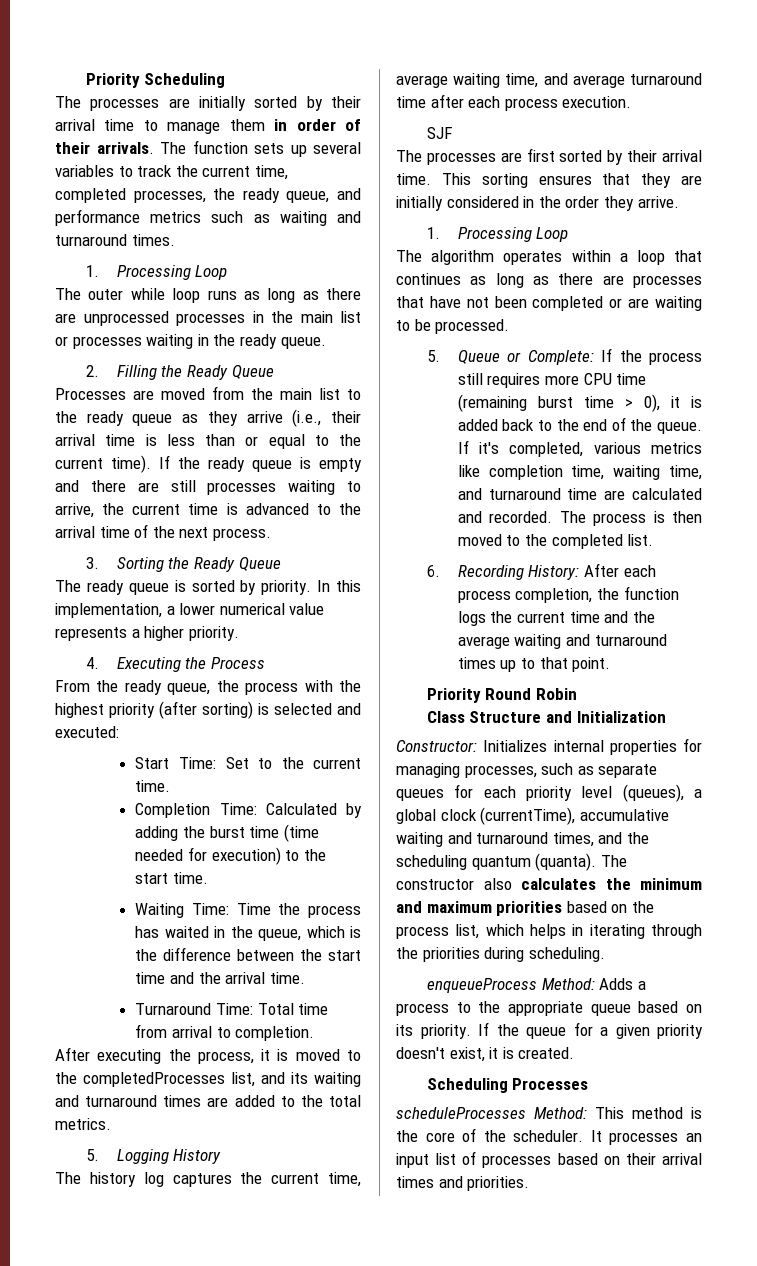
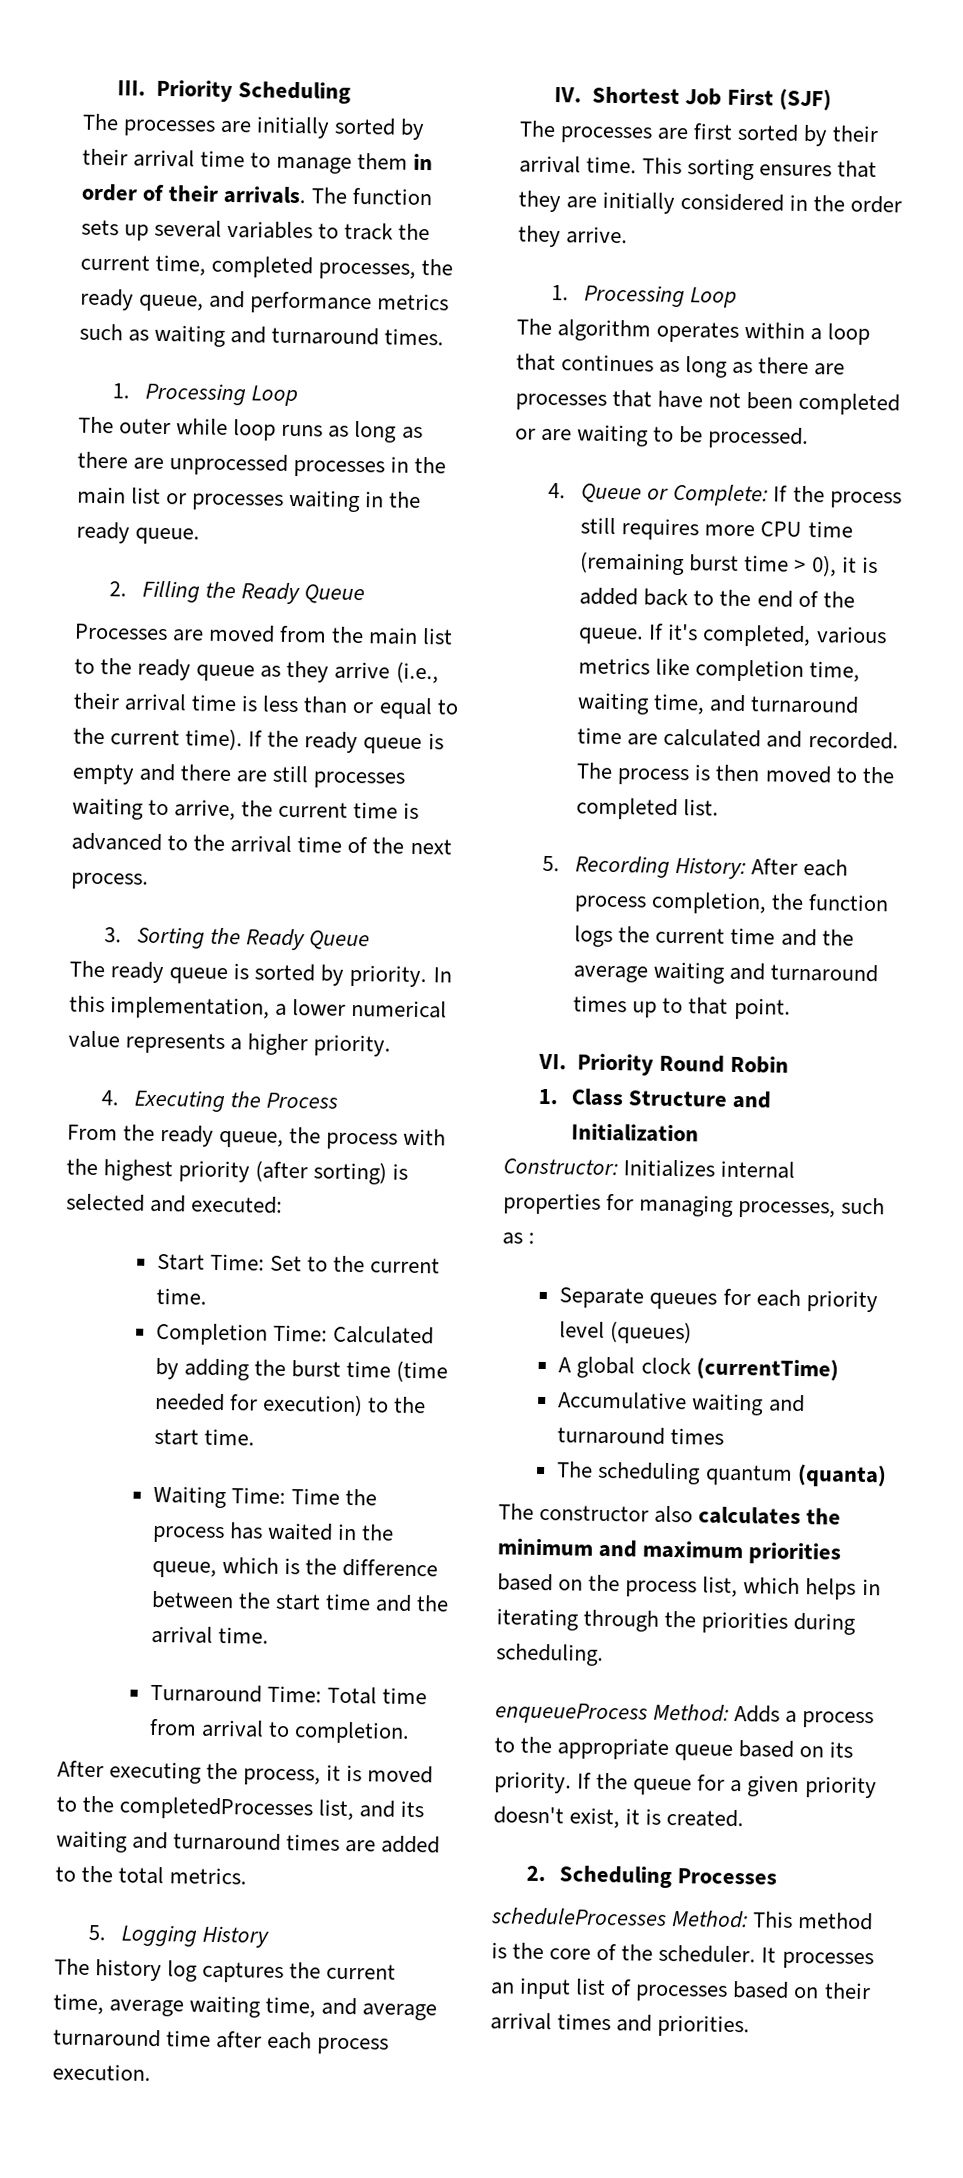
- Priority Scheduling
+ III. Priority Scheduling
- SJF
+ IV. Shortest Job First (SJF)
- 5. Queue or Complete: If the process still requires more CPU time (remaining burst time > 0), it is added back to the end of the queue.
+ 4. Queue or Complete: If the process still requires more CPU time (remaining burst time > 0), it is added back to the end of the queue.
- 6. Recording History: After each process completion, the function logs the current time and the average waiting and turnaround times up to that point.
+ 5. Recording History: After each process completion, the function logs the current time and the average waiting and turnaround times up to that point.
- Priority Round Robin
+ VI. Priority Round Robin
- Class Structure and Initialization
+ 1. Class Structure and Initialization
- Constructor: Initializes internal properties for managing processes, such as separate queues for each priority level (queues), a global clock (currentTime), accumulative waiting and turnaround times, and the scheduling quantum (quanta). The constructor also calculates the minimum and maximum priorities based on the process list, which helps in iterating through the priorities during scheduling.
+ Constructor: Initializes internal properties for managing processes, such as :
+ Separate queues for each priority level (queues)
+ A global clock (currentTime)
+ Accumulative waiting and turnaround times
+ The scheduling quantum (quanta)
+ The constructor also calculates the minimum and maximum priorities based on the process list, which helps in iterating through the priorities during scheduling.
- Scheduling Processes
+ 2. Scheduling Processes

